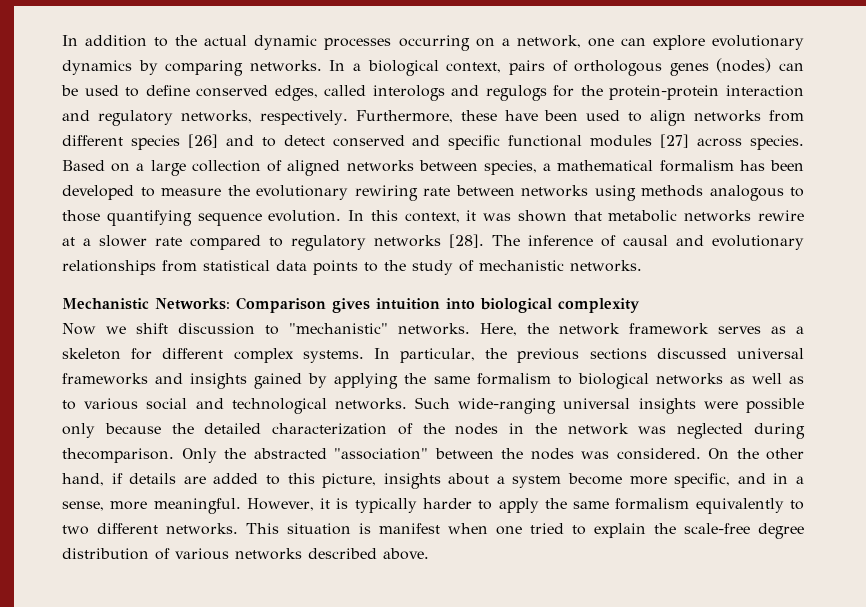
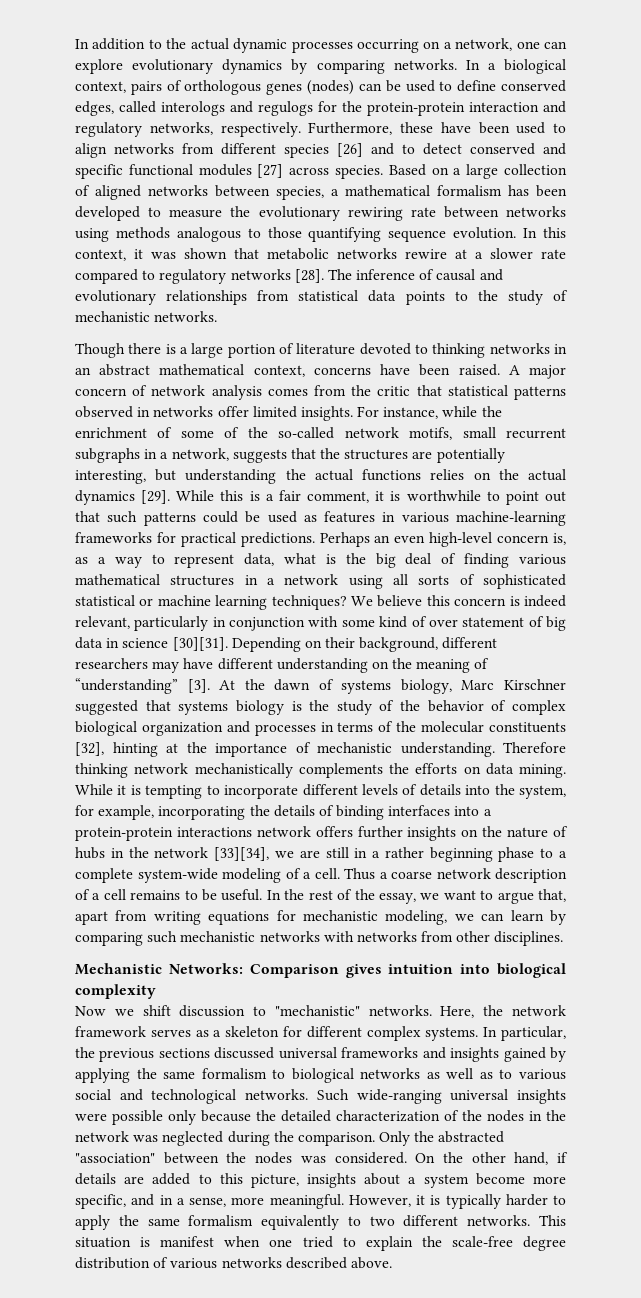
+ Though there is a large portion of literature devoted to thinking networks in an abstract mathematical context, concerns have been raised. A major concern of network analysis comes from the critic that statistical patterns observed in networks offer limited insights. For instance, while the enrichment of some of the so-called network motifs, small recurrent subgraphs in a network, suggests that the structures are potentially interesting, but understanding the actual functions relies on the actual dynamics [29]. While this is a fair comment, it is worthwhile to point out that such patterns could be used as features in various machine-learning frameworks for practical predictions. Perhaps an even high-level concern is, as a way to represent data, what is the big deal of finding various mathematical structures in a network using all sorts of sophisticated statistical or machine learning techniques? We believe this concern is indeed relevant, particularly in conjunction with some kind of over statement of big data in science [30][31]. Depending on their background, different researchers may have different understanding on the meaning of “understanding” [3]. At the dawn of systems biology, Marc Kirschner suggested that systems biology is the study of the behavior of complex biological organization and processes in terms of the molecular constituents [32], hinting at the importance of mechanistic understanding. Therefore thinking network mechanistically complements the efforts on data mining. While it is tempting to incorporate different levels of details into the system, for example, incorporating the details of binding interfaces into a protein-protein interactions network offers further insights on the nature of hubs in the network [33][34], we are still in a rather beginning phase to a complete system-wide modeling of a cell. Thus a coarse network description of a cell remains to be useful. In the rest of the essay, we want to argue that, apart from writing equations for mechanistic modeling, we can learn by comparing such mechanistic networks with networks from other disciplines.
- Such wide-ranging universal insights were possible only because the detailed characterization of the nodes in the network was neglected during thecomparison.
+ Such wide-ranging universal insights were possible only because the detailed characterization of the nodes in the network was neglected during the comparison.

